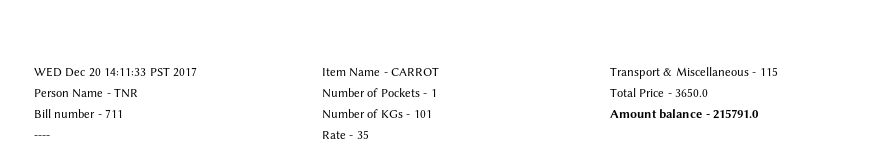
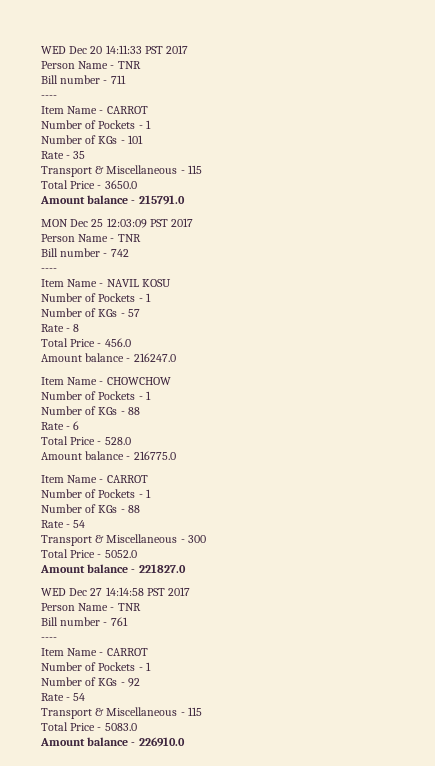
+ MON Dec 25 12:03:09 PST 2017
+ Person Name - TNR
+ Bill number - 742
+ ----
+ Item Name - NAVIL KOSU
+ Number of Pockets - 1
+ Number of KGs - 57
+ Rate - 8
+ Total Price - 456.0
+ Amount balance - 216247.0
+ Item Name - CHOWCHOW
+ Number of Pockets - 1
+ Number of KGs - 88
+ Rate - 6
+ Total Price - 528.0
+ Amount balance - 216775.0
+ Item Name - CARROT
+ Number of Pockets - 1
+ Number of KGs - 88
+ Rate - 54
+ Transport & Miscellaneous - 300
+ Total Price - 5052.0
+ Amount balance - 221827.0
+ WED Dec 27 14:14:58 PST 2017
+ Person Name - TNR
+ Bill number - 761
+ ----
+ Item Name - CARROT
+ Number of Pockets - 1
+ Number of KGs - 92
+ Rate - 54
+ Transport & Miscellaneous - 115
+ Total Price - 5083.0
+ Amount balance - 226910.0

